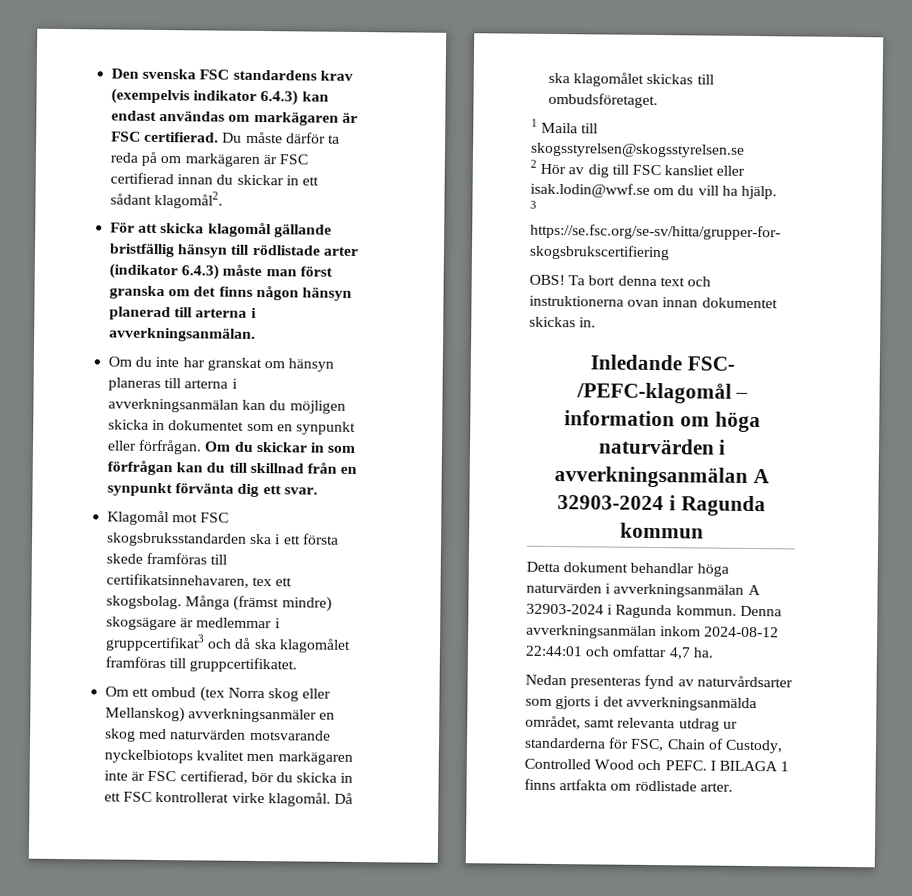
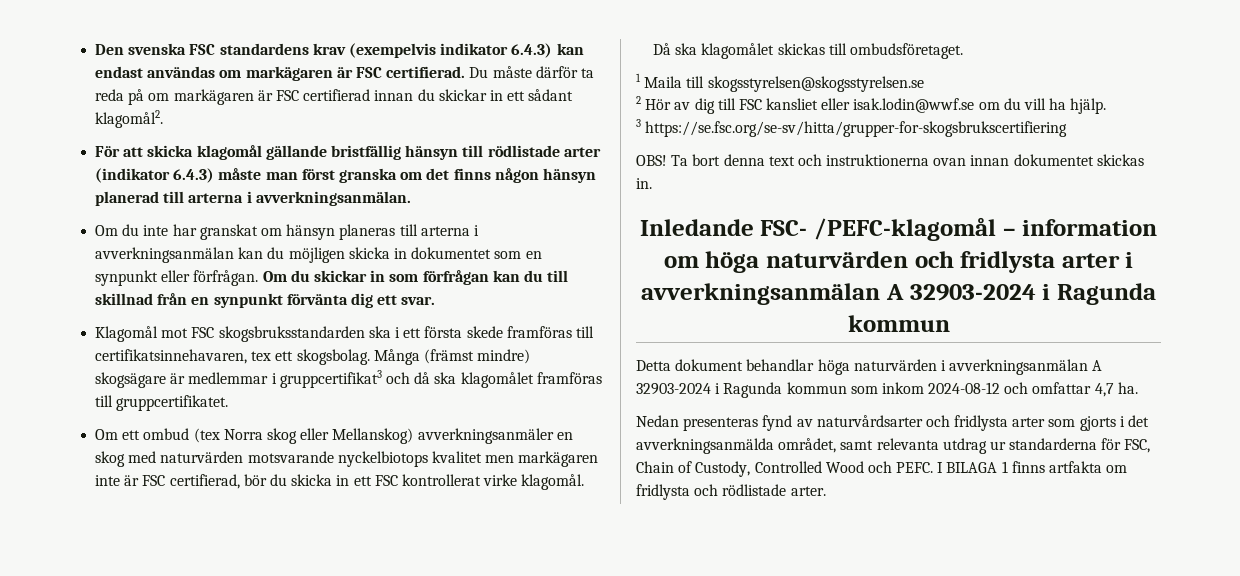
- Inledande FSC- /PEFC-klagomål – information om höga naturvärden i avverkningsanmälan A 32903-2024 i Ragunda kommun
+ Inledande FSC- /PEFC-klagomål – information om höga naturvärden och fridlysta arter i avverkningsanmälan A 32903-2024 i Ragunda kommun
- Detta dokument behandlar höga naturvärden i avverkningsanmälan A 32903-2024 i Ragunda kommun. Denna avverkningsanmälan inkom 2024-08-12 22:44:01 och omfattar 4,7 ha.
+ Detta dokument behandlar höga naturvärden i avverkningsanmälan A 32903-2024 i Ragunda kommun som inkom 2024-08-12 och omfattar 4,7 ha.
- Nedan presenteras fynd av naturvårdsarter som gjorts i det avverkningsanmälda området, samt relevanta utdrag ur standarderna för FSC, Chain of Custody, Controlled Wood och PEFC.
+ Nedan presenteras fynd av naturvårdsarter och fridlysta arter som gjorts i det avverkningsanmälda området, samt relevanta utdrag ur standarderna för FSC, Chain of Custody, Controlled Wood och PEFC.
- I BILAGA 1 finns artfakta om rödlistade arter.
+ I BILAGA 1 finns artfakta om fridlysta och rödlistade arter.

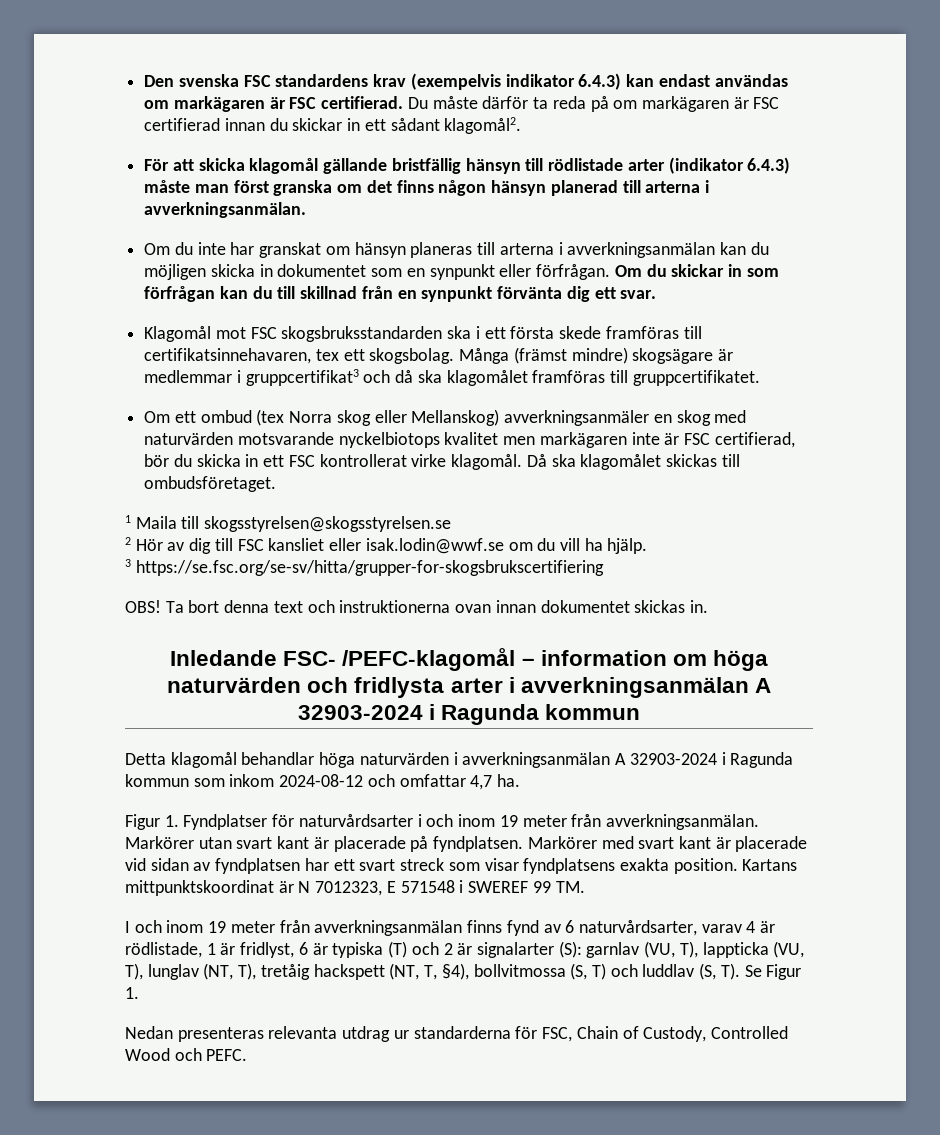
- Detta dokument behandlar höga naturvärden i avverkningsanmälan A 32903-2024 i Ragunda kommun som inkom 2024-08-12 och omfattar 4,7 ha.
+ Detta klagomål behandlar höga naturvärden i avverkningsanmälan A 32903-2024 i Ragunda kommun som inkom 2024-08-12 och omfattar 4,7 ha.
- Nedan presenteras fynd av naturvårdsarter och fridlysta arter som gjorts i det avverkningsanmälda området, samt relevanta utdrag ur standarderna för FSC, Chain of Custody, Controlled Wood och PEFC. I BILAGA 1 finns artfakta om fridlysta och rödlistade arter.
+ Figur 1. Fyndplatser för naturvårdsarter i och inom 19 meter från avverkningsanmälan. Markörer utan svart kant är placerade på fyndplatsen. Markörer med svart kant är placerade vid sidan av fyndplatsen har ett svart streck som visar fyndplatsens exakta position. Kartans mittpunktskoordinat är N 7012323, E 571548 i SWEREF 99 TM.
+ I och inom 19 meter från avverkningsanmälan finns fynd av 6 naturvårdsarter, varav 4 är rödlistade, 1 är fridlyst, 6 är typiska (T) och 2 är signalarter (S): garnlav (VU, T), lappticka (VU, T), lunglav (NT, T), tretåig hackspett (NT, T, §4), bollvitmossa (S, T) och luddlav (S, T). Se Figur 1.
+ Nedan presenteras relevanta utdrag ur standarderna för FSC, Chain of Custody, Controlled Wood och PEFC.

